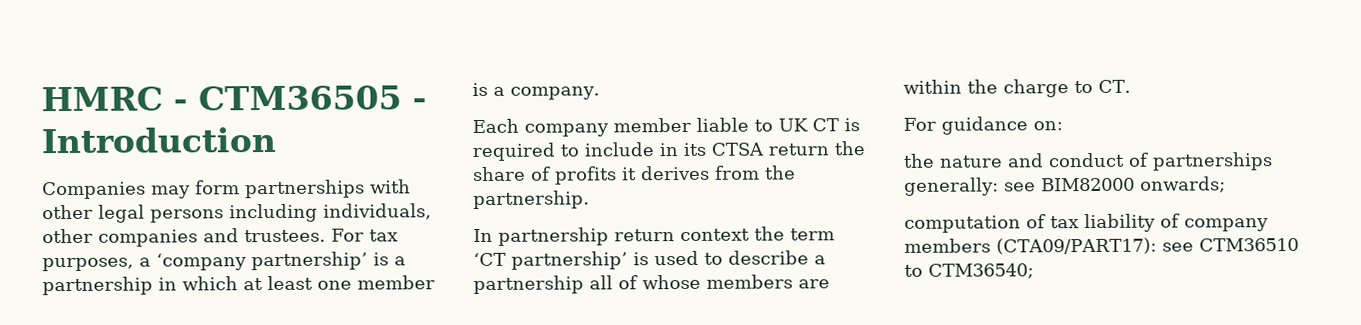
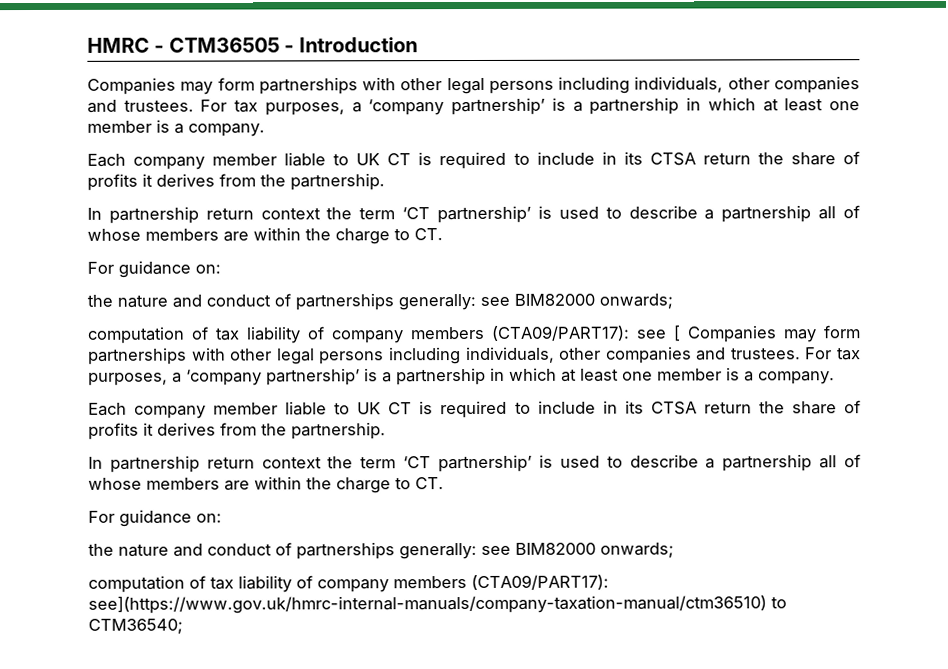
- computation of tax liability of company members (CTA09/PART17): see CTM36510 to CTM36540;
+ computation of tax liability of company members (CTA09/PART17): see [ Companies may form partnerships with other legal persons including individuals, other companies and trustees. For tax purposes, a ‘company partnership’ is a partnership in which at least one member is a company.
+ Each company member liable to UK CT is required to include in its CTSA return the share of profits it derives from the partnership.
+ In partnership return context the term ‘CT partnership’ is used to describe a partnership all of whose members are within the charge to CT.
+ For guidance on:
+ the nature and conduct of partnerships generally: see BIM82000 onwards;
+ computation of tax liability of company members (CTA09/PART17): see](https://www.gov.uk/hmrc-internal-manuals/company-taxation-manual/ctm36510) to CTM36540;

